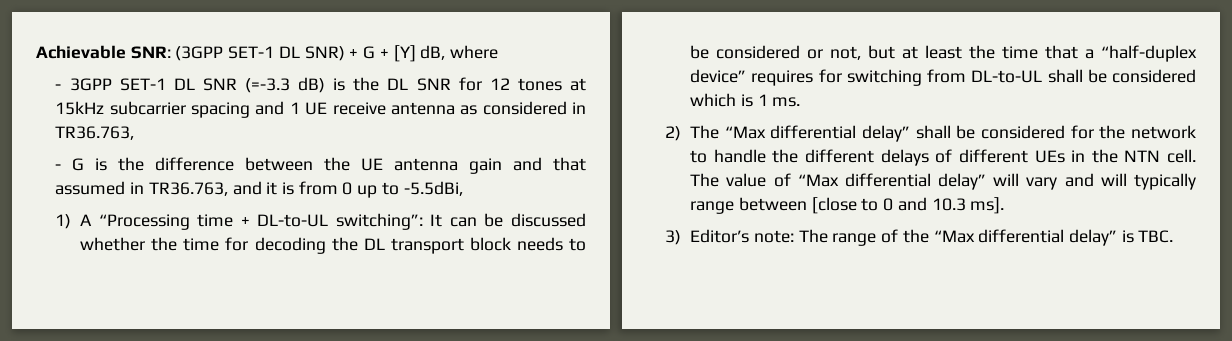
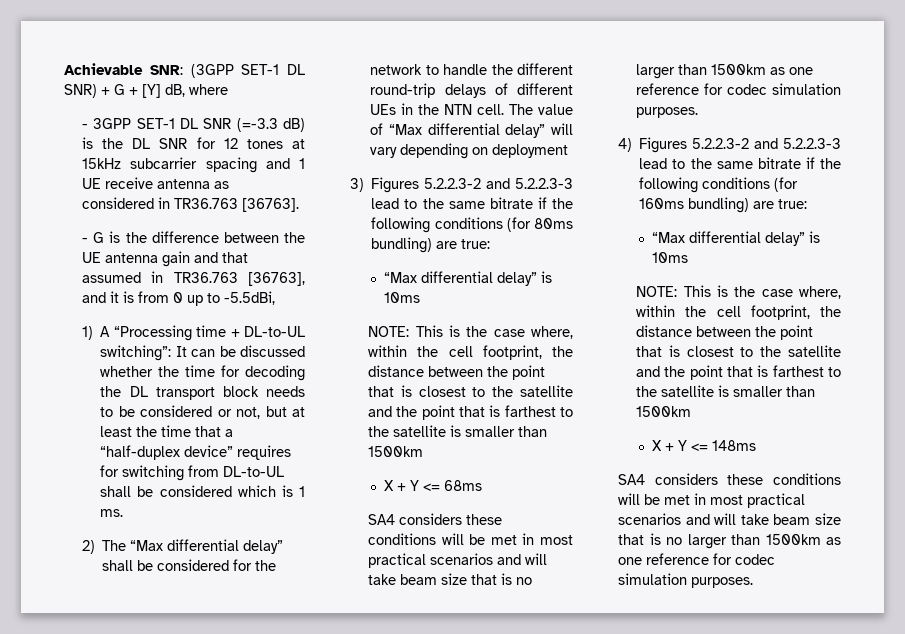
- - 3GPP SET-1 DL SNR (=-3.3 dB) is the DL SNR for 12 tones at 15kHz subcarrier spacing and 1 UE receive antenna as considered in TR36.763,
+ - 3GPP SET-1 DL SNR (=-3.3 dB) is the DL SNR for 12 tones at 15kHz subcarrier spacing and 1 UE receive antenna as considered in TR36.763 [36763].
- - G is the difference between the UE antenna gain and that assumed in TR36.763, and it is from 0 up to -5.5dBi,
+ - G is the difference between the UE antenna gain and that assumed in TR36.763 [36763], and it is from 0 up to -5.5dBi,
- 2) The “Max differential delay” shall be considered for the network to handle the different delays of different UEs in the NTN cell.
+ 2) The “Max differential delay” shall be considered for the network to handle the different round-trip delays of different UEs in the NTN cell.
- The value of “Max differential delay” will vary and will typically range between [close to 0 and 10.3 ms].
- 3) Editor’s note: The range of the “Max differential delay” is TBC.
+ The value of “Max differential delay” will vary depending on deployment
+ 3) Figures 5.2.2.3-2 and 5.2.2.3-3 lead to the same bitrate if the following conditions (for 80ms bundling) are true:
+ “Max differential delay” is 10ms
+ NOTE: This is the case where, within the cell footprint, the distance between the point that is closest to the satellite and the point that is farthest to the satellite is smaller than 1500km
+ X + Y <= 68ms
+ SA4 considers these conditions will be met in most practical scenarios and will take beam size that is no larger than 1500km as one reference for codec simulation purposes.
+ 4) Figures 5.2.2.3-2 and 5.2.2.3-3 lead to the same bitrate if the following conditions (for 160ms bundling) are true:
+ “Max differential delay” is 10ms
+ NOTE: This is the case where, within the cell footprint, the distance between the point that is closest to the satellite and the point that is farthest to the satellite is smaller than 1500km
+ X + Y <= 148ms
+ SA4 considers these conditions will be met in most practical scenarios and will take beam size that is no larger than 1500km as one reference for codec simulation purposes.

